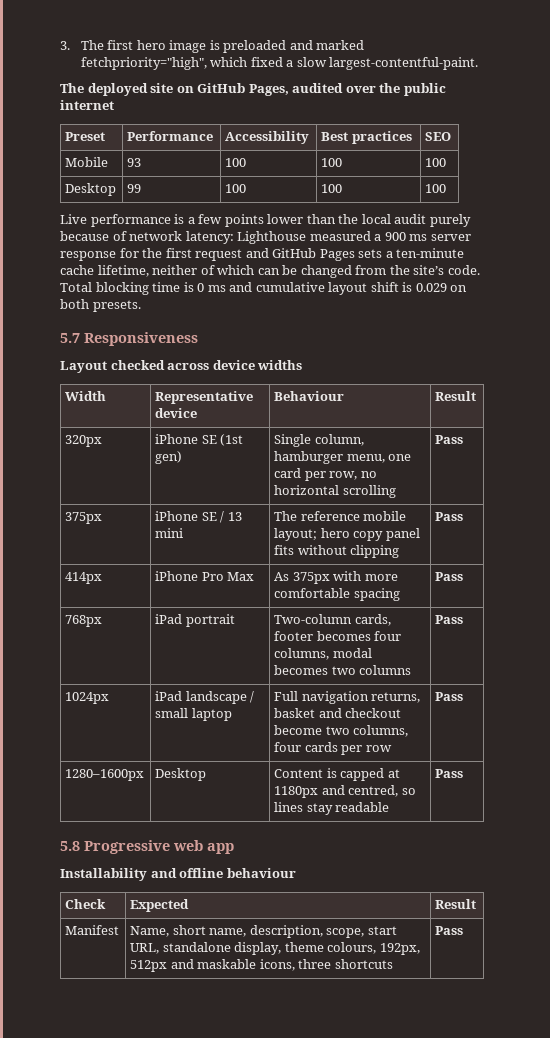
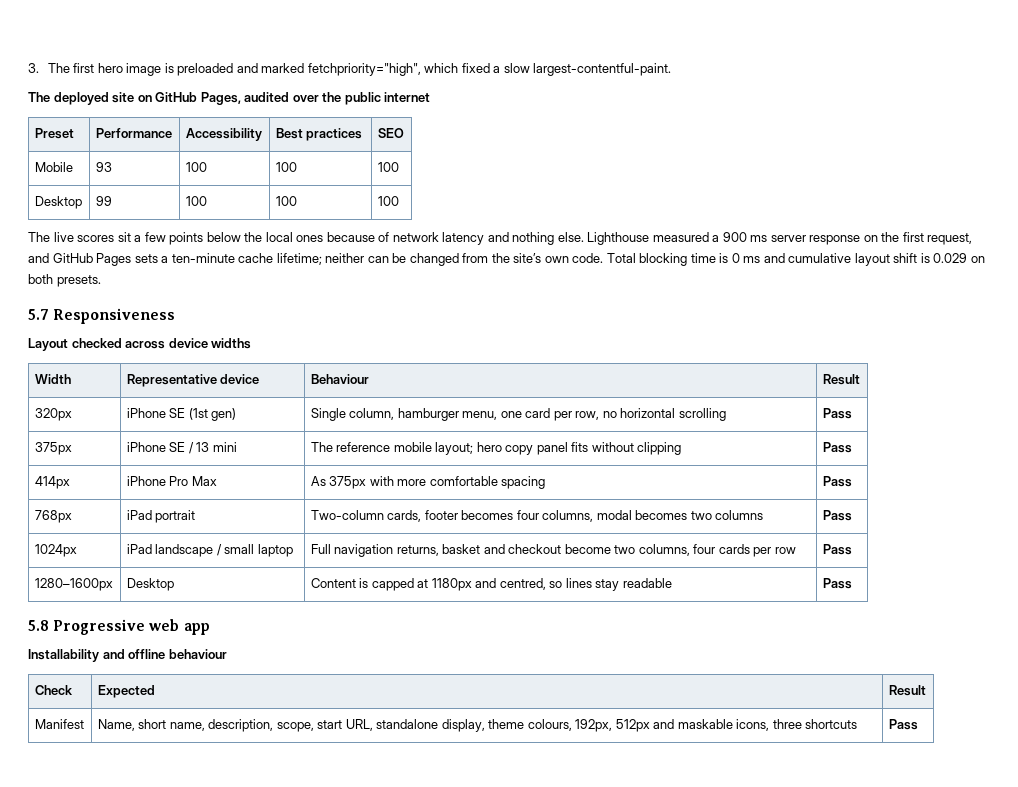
- Live performance is a few points lower than the local audit purely because of network latency: Lighthouse measured a 900 ms server response for the first request and GitHub Pages sets a ten-minute cache lifetime, neither of which can be changed from the site’s code.
+ The live scores sit a few points below the local ones because of network latency and nothing else. Lighthouse measured a 900 ms server response on the first request, and GitHub Pages sets a ten-minute cache lifetime; neither can be changed from the site’s own code.

